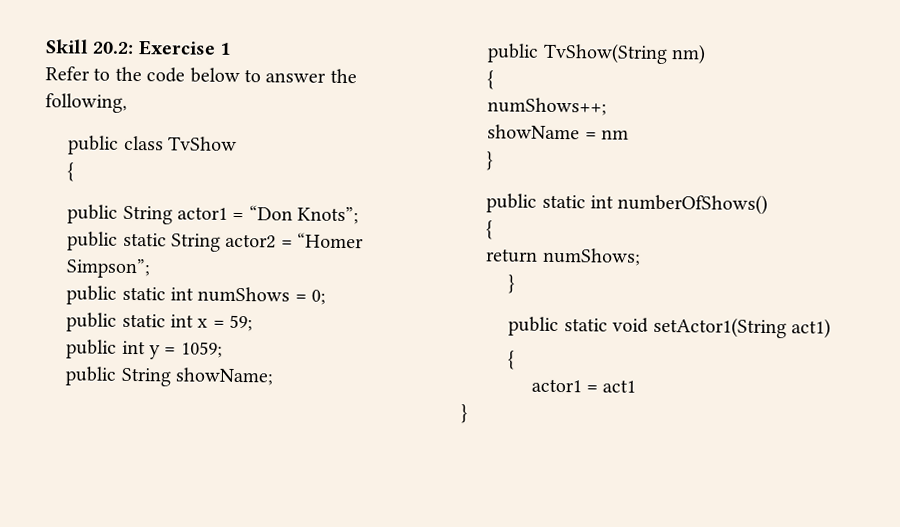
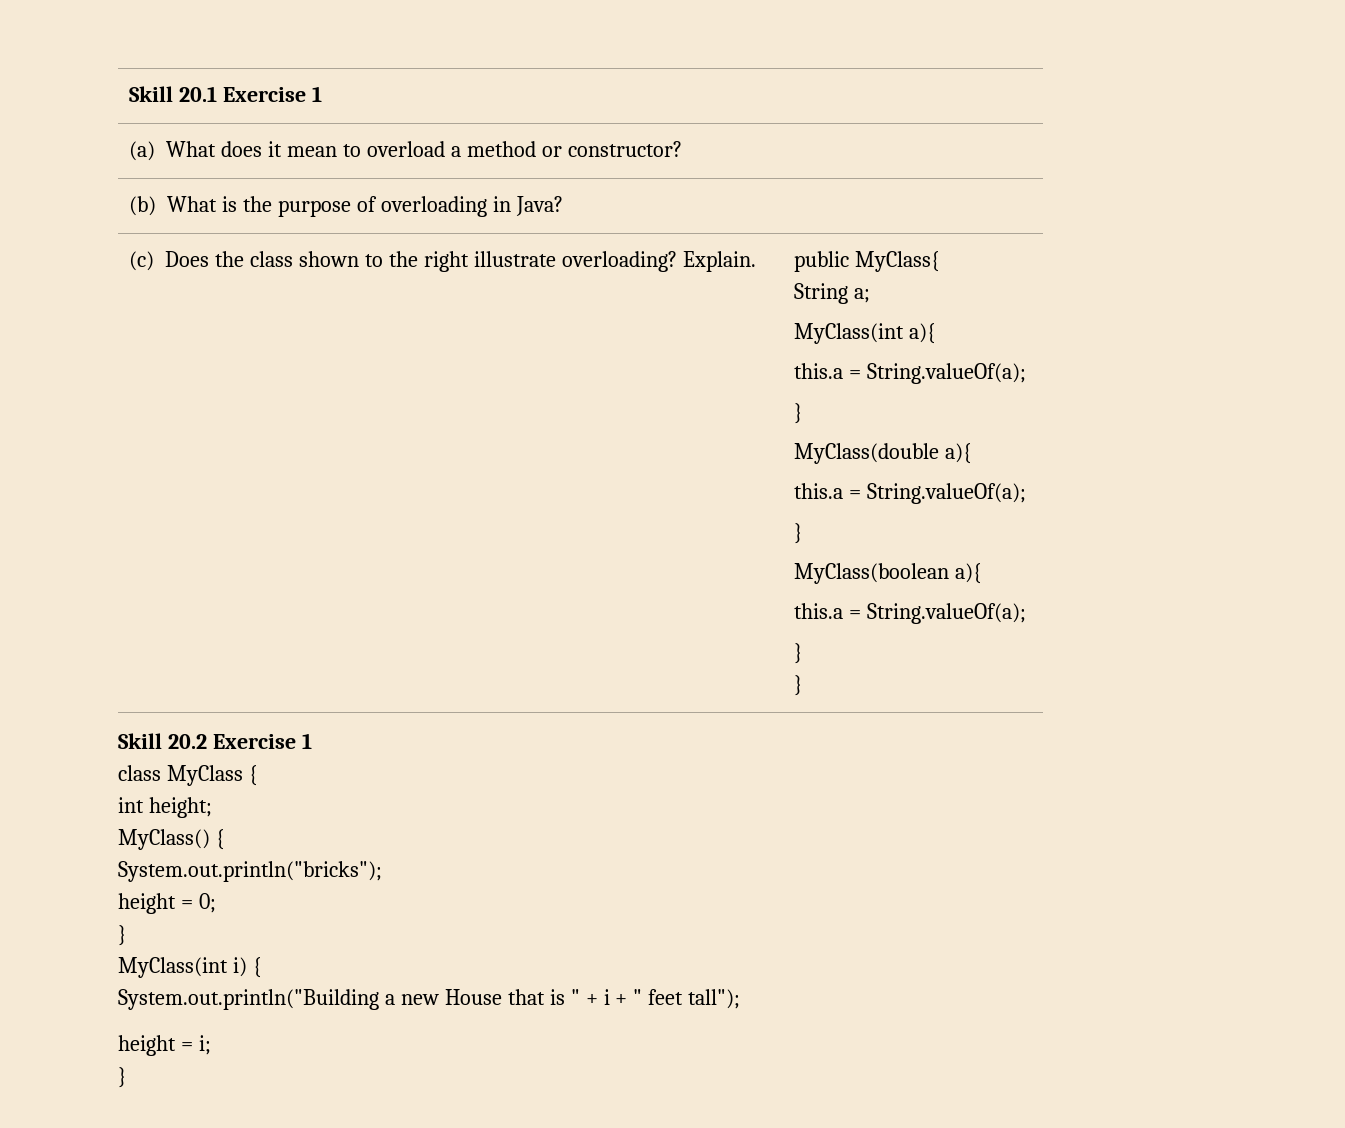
- Skill 20.2: Exercise 1
- Refer to the code below to answer the following,
- public class TvShow
- {
- public String actor1 = “Don Knots”;
- public static String actor2 = “Homer Simpson”;
- public static int numShows = 0;
- public static int x = 59;
- public int y = 1059;
- public String showName;
- public TvShow(String nm)
- {
- numShows++;
- showName = nm
+ Skill 20.1 Exercise 1
+ (a) What does it mean to overload a method or constructor?
+ (b) What is the purpose of overloading in Java?
+ (c) Does the class shown to the right illustrate overloading? Explain. | public MyClass{
+ String a;
+ MyClass(int a){
+ this.a = String.valueOf(a);
  }
- public static int numberOfShows()
- {
- return numShows;
+ MyClass(double a){
+ this.a = String.valueOf(a);
  }
- public static void setActor1(String act1)
- {
- actor1 = act1
+ MyClass(boolean a){
+ this.a = String.valueOf(a);
+ }
+ }
+ Skill 20.2 Exercise 1
+ class MyClass {
+ int height;
+ MyClass() {
+ System.out.println("bricks");
+ height = 0;
+ }
+ MyClass(int i) {
+ System.out.println("Building a new House that is " + i + " feet tall");
+ height = i;

